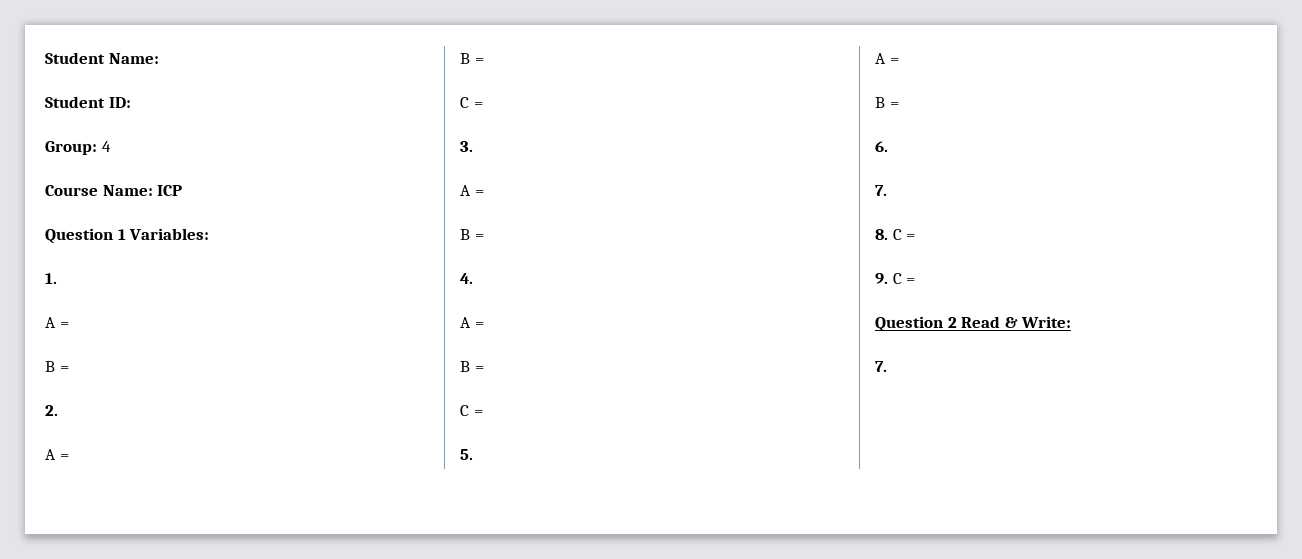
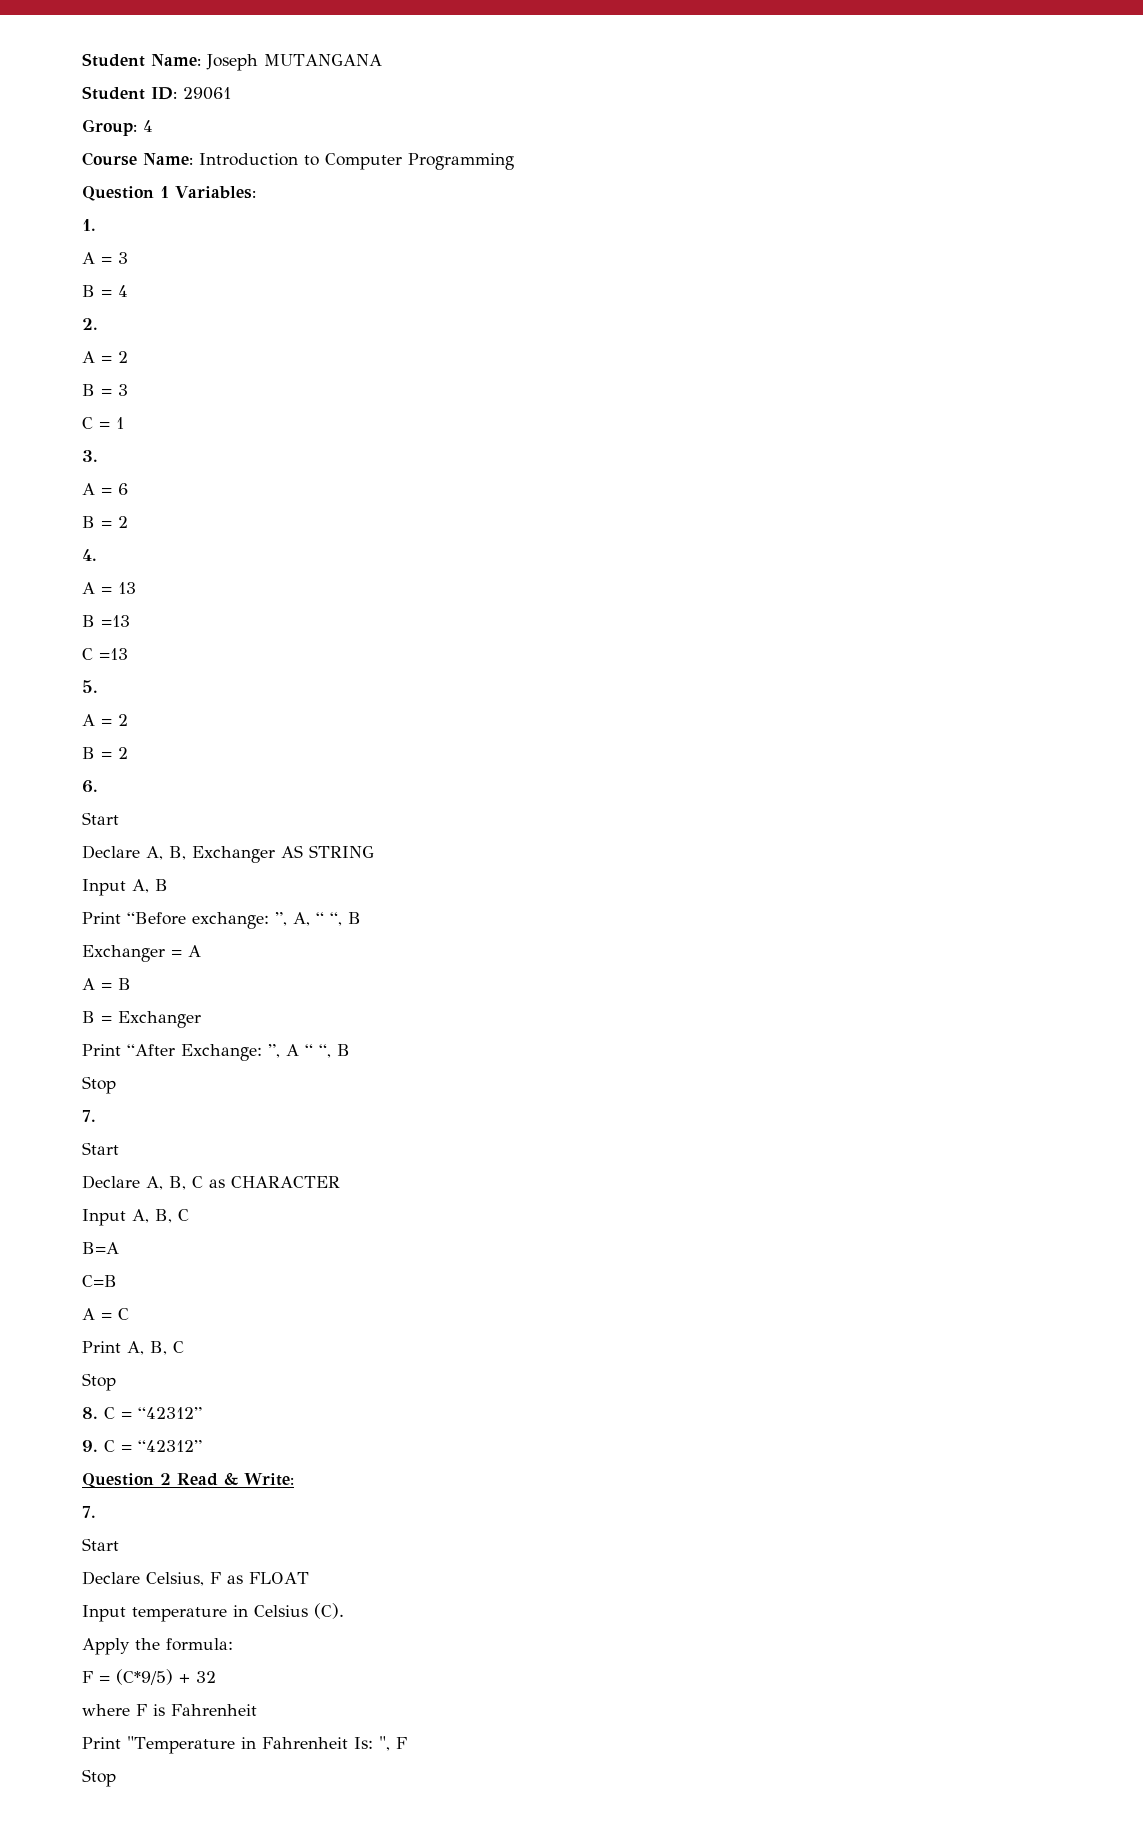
- Student Name:
+ Student Name: Joseph MUTANGANA
- Student ID:
+ Student ID: 29061
- Course Name: ICP
+ Course Name: Introduction to Computer Programming
  1.
- A =
- B =
+ A = 3
+ B = 4
  2.
- A =
- B =
- C =
+ A = 2
+ B = 3
+ C = 1
  3.
- A =
- B =
+ A = 6
+ B = 2
  4.
- A =
- B =
- C =
+ A = 13
+ B =13
+ C =13
  5.
- A =
- B =
+ A = 2
+ B = 2
  6.
+ Start
+ Declare A, B, Exchanger AS STRING
+ Input A, B
+ Print “Before exchange: ”, A, “ “, B
+ Exchanger = A
+ A = B
+ B = Exchanger
+ Print “After Exchange: ”, A “ “, B
+ Stop
  7.
+ Start
+ Declare A, B, C as CHARACTER
+ Input A, B, C
+ B=A
+ C=B
+ A = C
+ Print A, B, C
+ Stop
- 8. C =
+ 8. C = “42312”
- 9. C =
+ 9. C = “42312”
  Question 2 Read & Write:
  7.
+ Start
+ Declare Celsius, F as FLOAT
+ Input temperature in Celsius (C).
+ Apply the formula:
+ F = (C*9/5) + 32
+ where F is Fahrenheit
+ Print "Temperature in Fahrenheit Is: ", F
+ Stop

